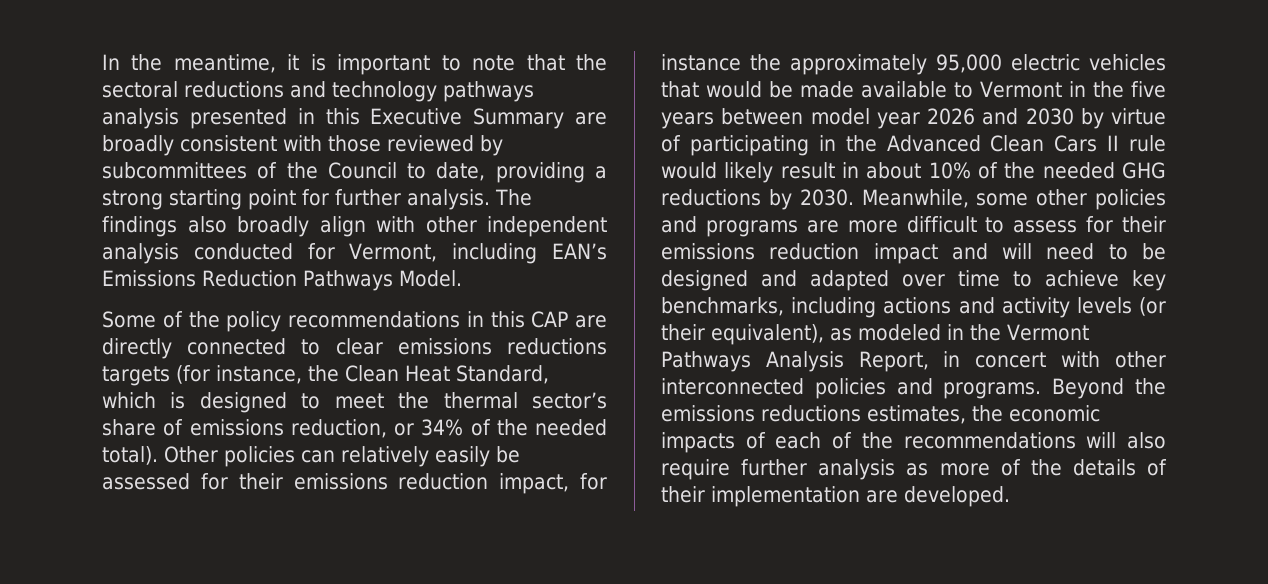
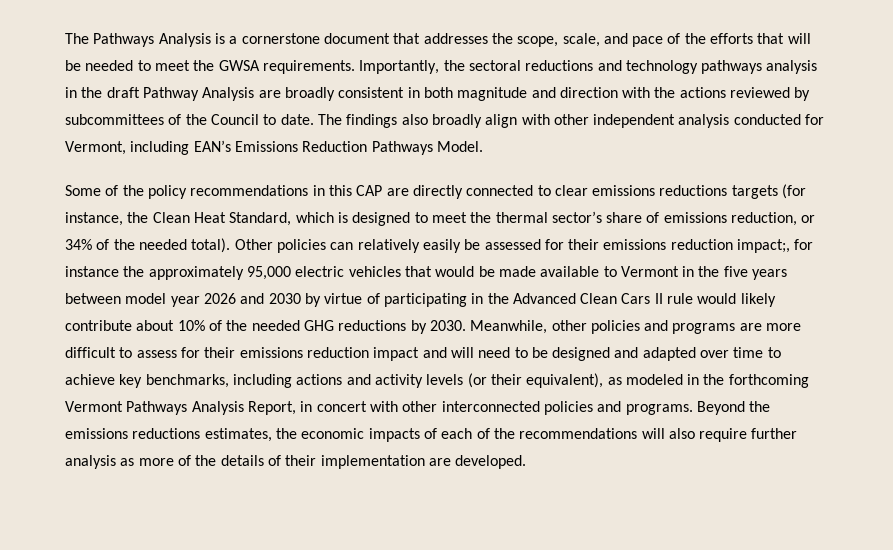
- In the meantime, it is important to note that the sectoral reductions and technology pathways analysis presented in this Executive Summary are broadly consistent with those reviewed by subcommittees of the Council to date, providing a strong starting point for further analysis.
+ The Pathways Analysis is a cornerstone document that addresses the scope, scale, and pace of the efforts that will be needed to meet the GWSA requirements. Importantly, the sectoral reductions and technology pathways analysis in the draft Pathway Analysis are broadly consistent in both magnitude and direction with the actions reviewed by subcommittees of the Council to date.
- Other policies can relatively easily be assessed for their emissions reduction impact, for instance the approximately 95,000 electric vehicles that would be made available to Vermont in the five years between model year 2026 and 2030 by virtue of participating in the Advanced Clean Cars II rule would likely result in about 10% of the needed GHG reductions by 2030.
+ Other policies can relatively easily be assessed for their emissions reduction impact;, for instance the approximately 95,000 electric vehicles that would be made available to Vermont in the five years between model year 2026 and 2030 by virtue of participating in the Advanced Clean Cars II rule would likely contribute about 10% of the needed GHG reductions by 2030.
- Meanwhile, some other policies and programs are more difficult to assess for their emissions reduction impact and will need to be designed and adapted over time to achieve key benchmarks, including actions and activity levels (or their equivalent), as modeled in the Vermont Pathways Analysis Report, in concert with other interconnected policies and programs.
+ Meanwhile, other policies and programs are more difficult to assess for their emissions reduction impact and will need to be designed and adapted over time to achieve key benchmarks, including actions and activity levels (or their equivalent), as modeled in the forthcoming Vermont Pathways Analysis Report, in concert with other interconnected policies and programs.

